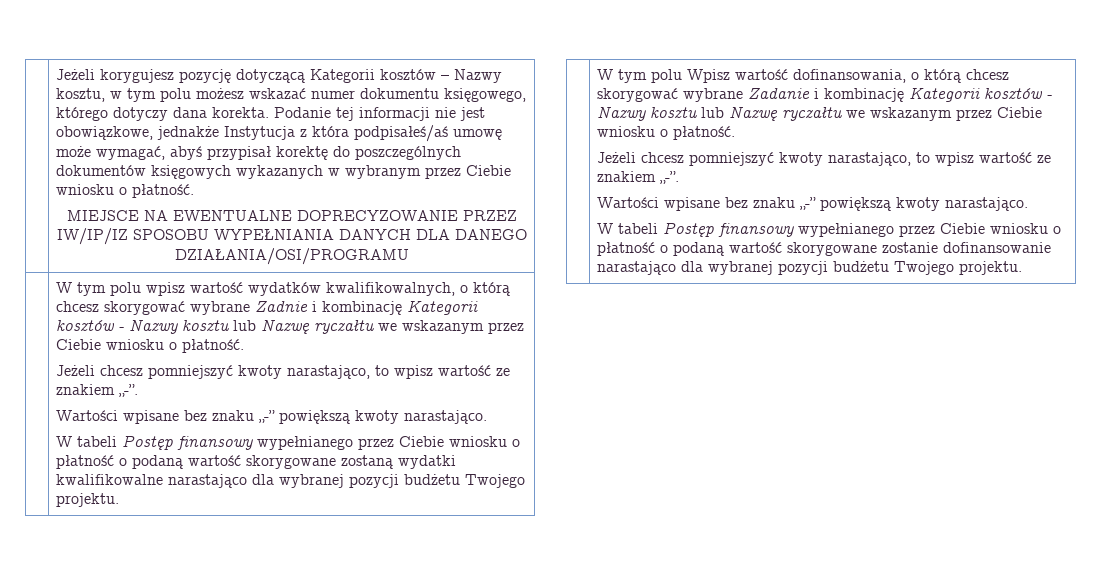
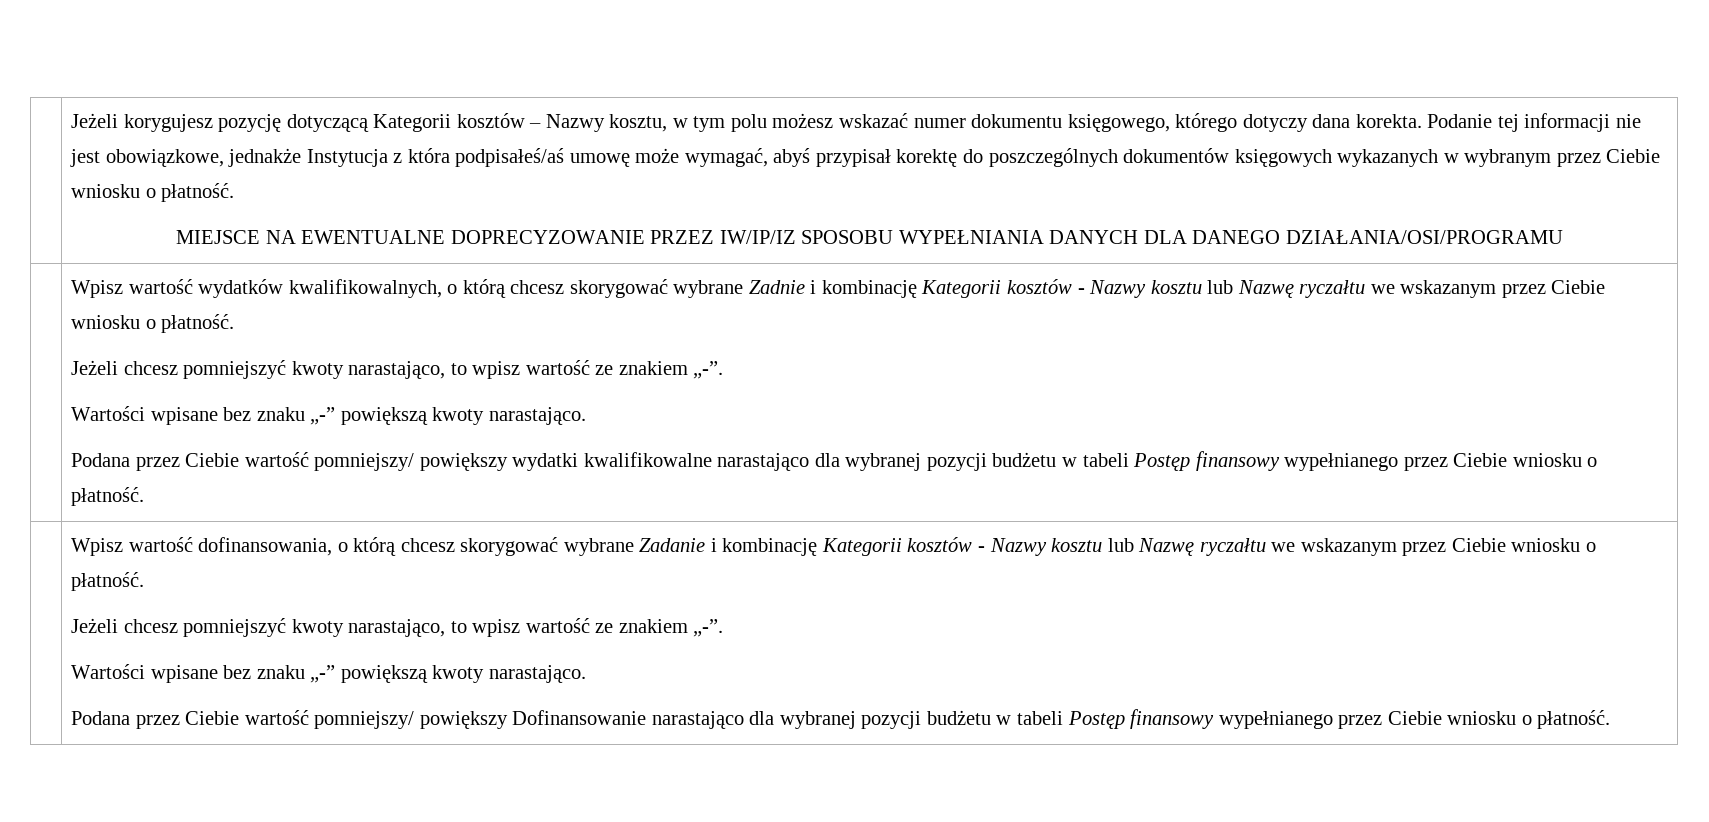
- W tym polu wpisz wartość wydatków kwalifikowalnych, o którą chcesz skorygować wybrane Zadnie i kombinację Kategorii kosztów - Nazwy kosztu lub Nazwę ryczałtu we wskazanym przez Ciebie wniosku o płatność.
+ Wpisz wartość wydatków kwalifikowalnych, o którą chcesz skorygować wybrane Zadnie i kombinację Kategorii kosztów - Nazwy kosztu lub Nazwę ryczałtu we wskazanym przez Ciebie wniosku o płatność.
- W tabeli Postęp finansowy wypełnianego przez Ciebie wniosku o płatność o podaną wartość skorygowane zostaną wydatki kwalifikowalne narastająco dla wybranej pozycji budżetu Twojego projektu.
- | W tym polu Wpisz wartość dofinansowania, o którą chcesz skorygować wybrane Zadanie i kombinację Kategorii kosztów - Nazwy kosztu lub Nazwę ryczałtu we wskazanym przez Ciebie wniosku o płatność.
+ Podana przez Ciebie wartość pomniejszy/ powiększy wydatki kwalifikowalne narastająco dla wybranej pozycji budżetu w tabeli Postęp finansowy wypełnianego przez Ciebie wniosku o płatność.
+ | Wpisz wartość dofinansowania, o którą chcesz skorygować wybrane Zadanie i kombinację Kategorii kosztów - Nazwy kosztu lub Nazwę ryczałtu we wskazanym przez Ciebie wniosku o płatność.
- W tabeli Postęp finansowy wypełnianego przez Ciebie wniosku o płatność o podaną wartość skorygowane zostanie dofinansowanie narastająco dla wybranej pozycji budżetu Twojego projektu.
+ Podana przez Ciebie wartość pomniejszy/ powiększy Dofinansowanie narastająco dla wybranej pozycji budżetu w tabeli Postęp finansowy wypełnianego przez Ciebie wniosku o płatność.

